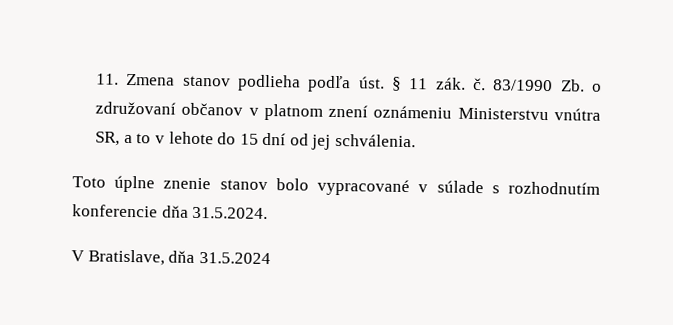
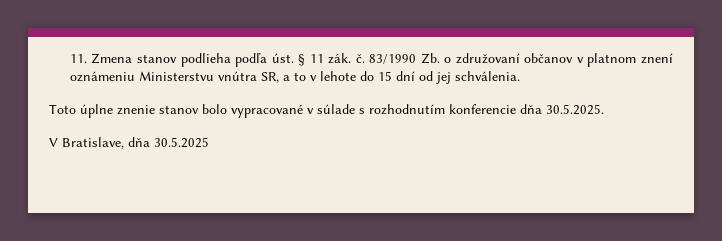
- Toto úplne znenie stanov bolo vypracované v súlade s rozhodnutím konferencie dňa 31.5.2024.
+ Toto úplne znenie stanov bolo vypracované v súlade s rozhodnutím konferencie dňa 30.5.2025.
- V Bratislave, dňa 31.5.2024
+ V Bratislave, dňa 30.5.2025

